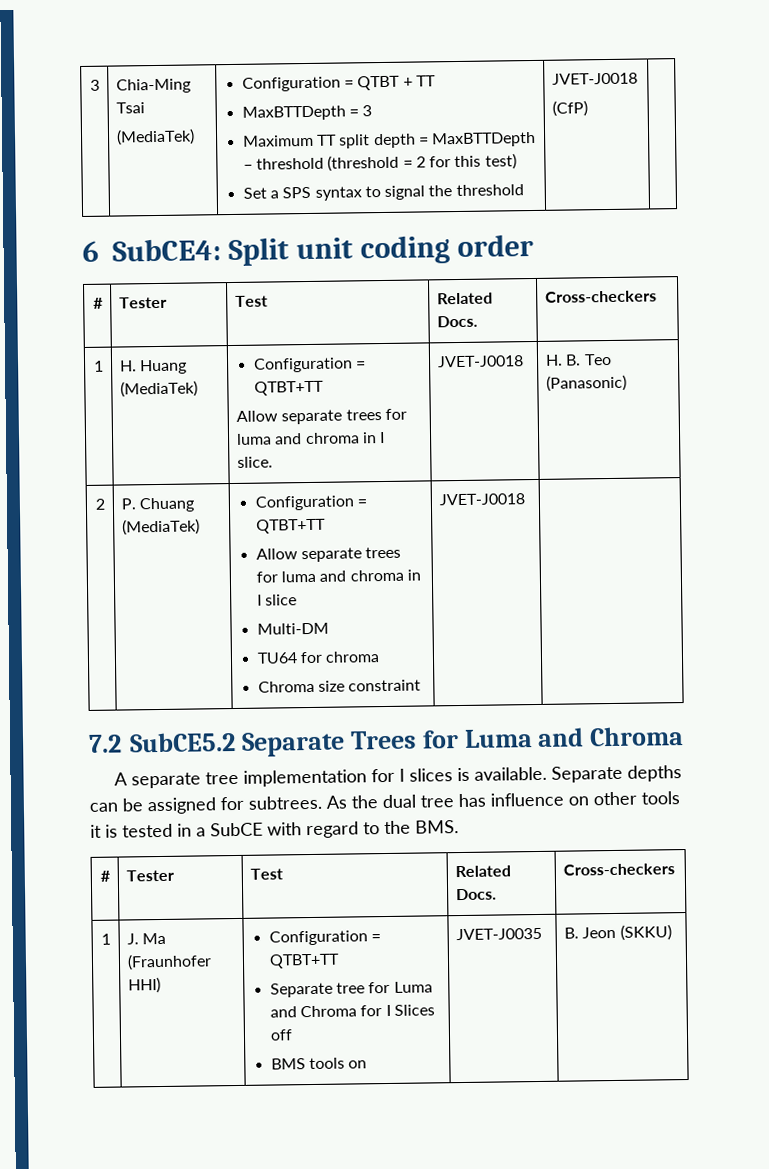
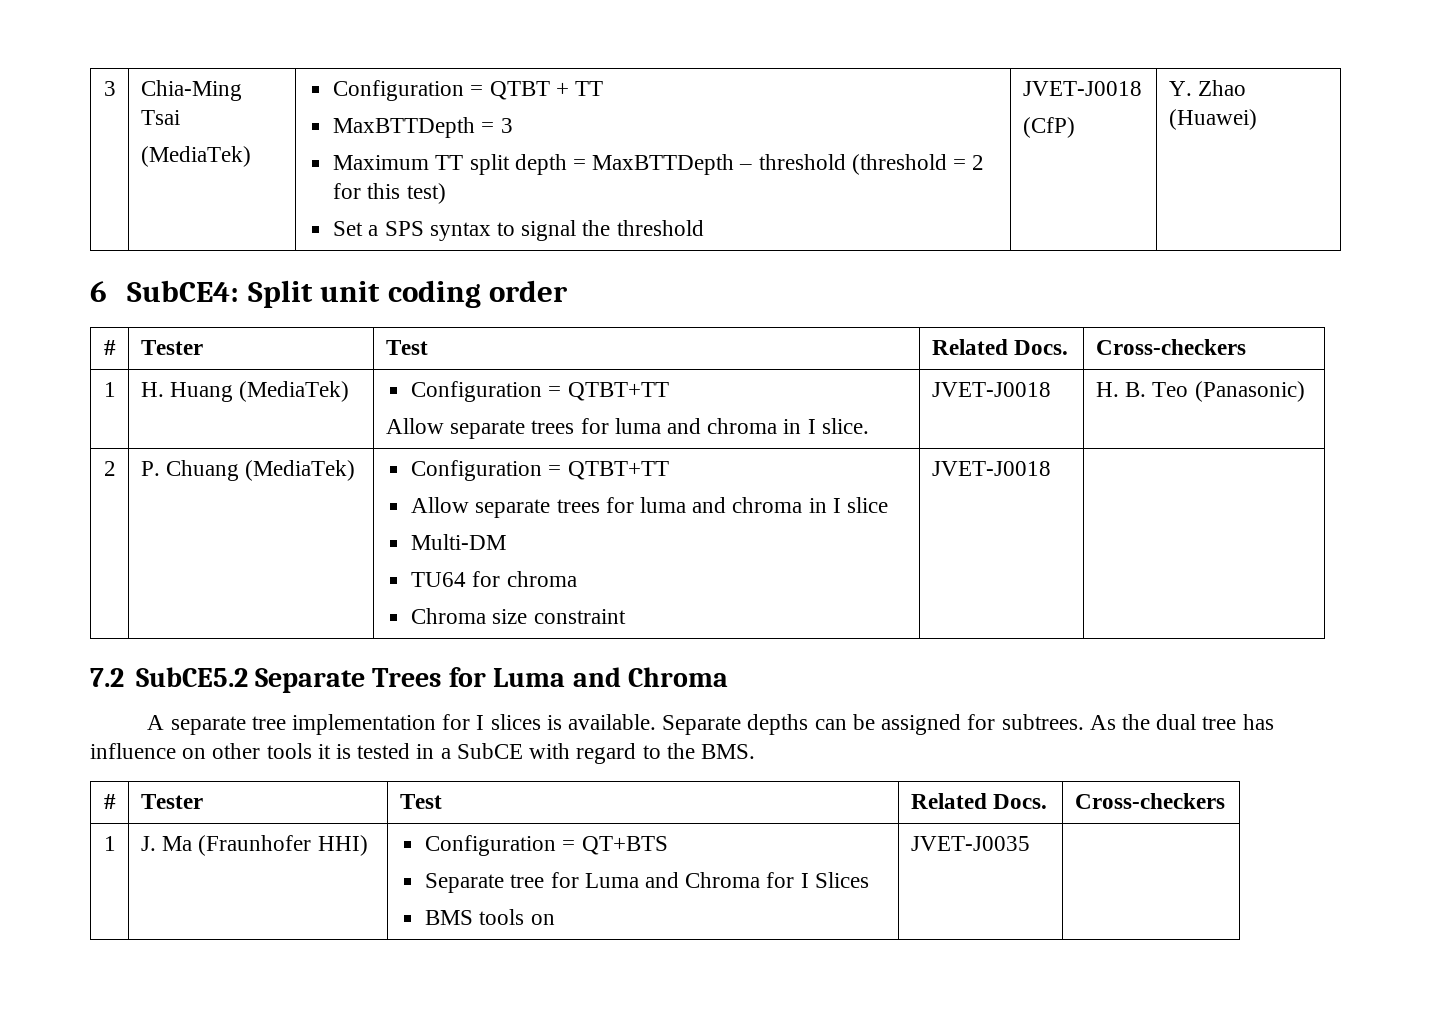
  3 | Chia-Ming Tsai
  (MediaTek) | Configuration = QTBT + TT
  MaxBTTDepth = 3
  Maximum TT split depth = MaxBTTDepth – threshold (threshold = 2 for this test)
  Set a SPS syntax to signal the threshold | JVET-J0018
- (CfP) |
+ (CfP) | Y. Zhao (Huawei)
- 1 | J. Ma (Fraunhofer HHI) | Configuration = QTBT+TT
- Separate tree for Luma and Chroma for I Slices off
- BMS tools on | JVET-J0035 | B. Jeon (SKKU)
+ 1 | J. Ma (Fraunhofer HHI) | Configuration = QT+BTS
+ Separate tree for Luma and Chroma for I Slices
+ BMS tools on | JVET-J0035 |

